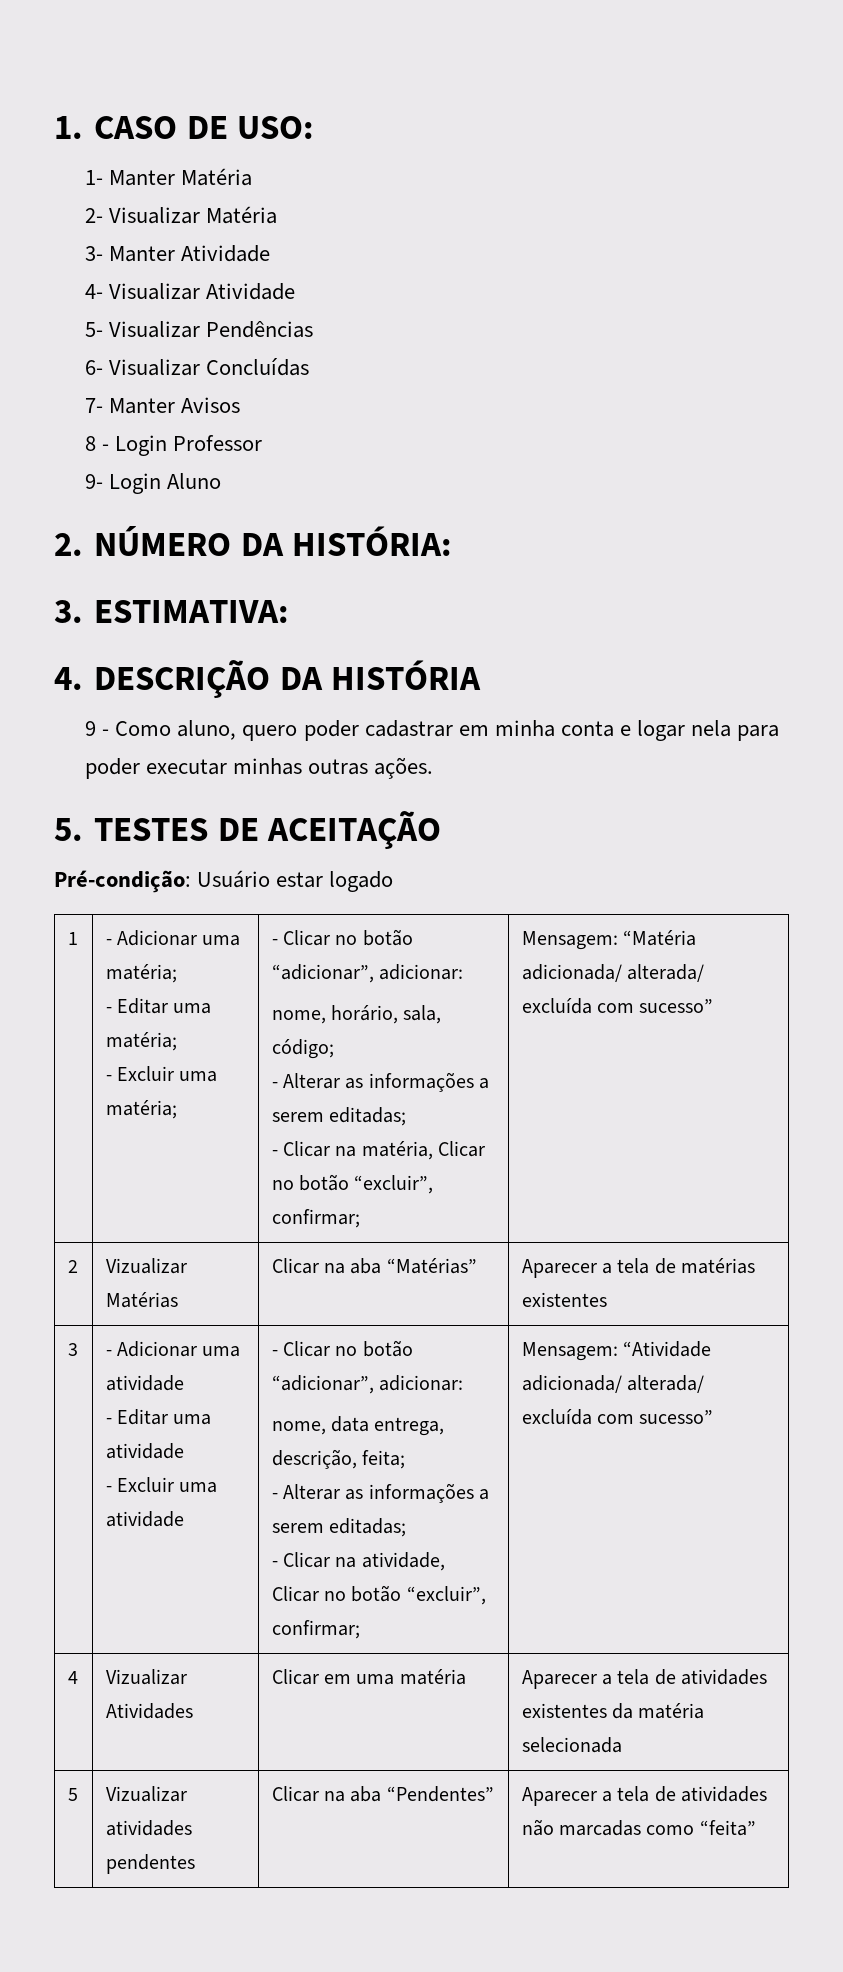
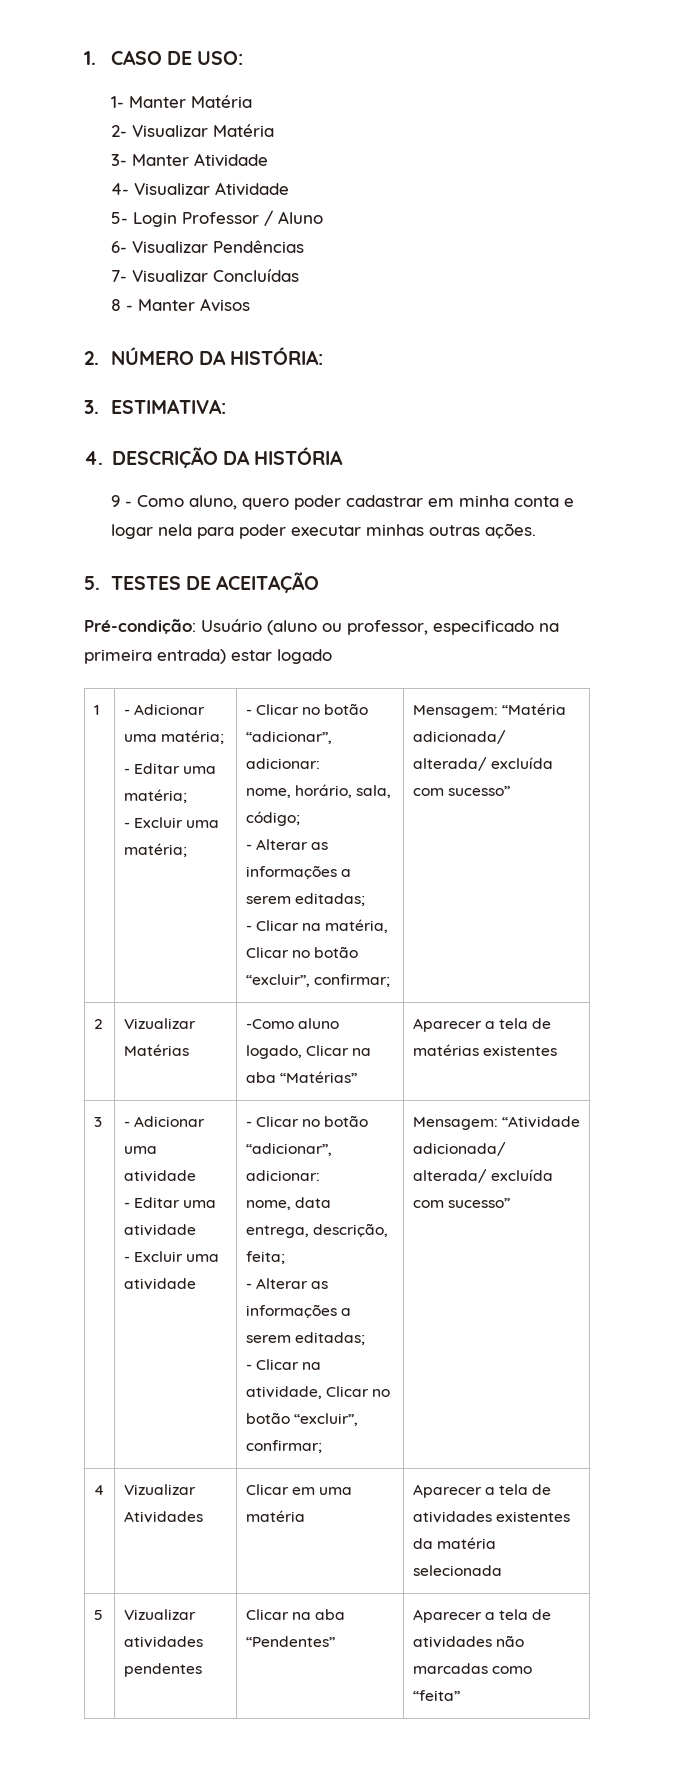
- 5- Visualizar Pendências
+ 5- Login Professor / Aluno
+ 6- Visualizar Pendências
- 6- Visualizar Concluídas
+ 7- Visualizar Concluídas
- 7- Manter Avisos
+ 8 - Manter Avisos
- 8 - Login Professor
- 9- Login Aluno
- Pré-condição: Usuário estar logado
+ Pré-condição: Usuário (aluno ou professor, especificado na primeira entrada) estar logado
- 2 | Vizualizar Matérias | Clicar na aba “Matérias” | Aparecer a tela de matérias existentes
+ 2 | Vizualizar Matérias | -Como aluno logado, Clicar na aba “Matérias” | Aparecer a tela de matérias existentes

